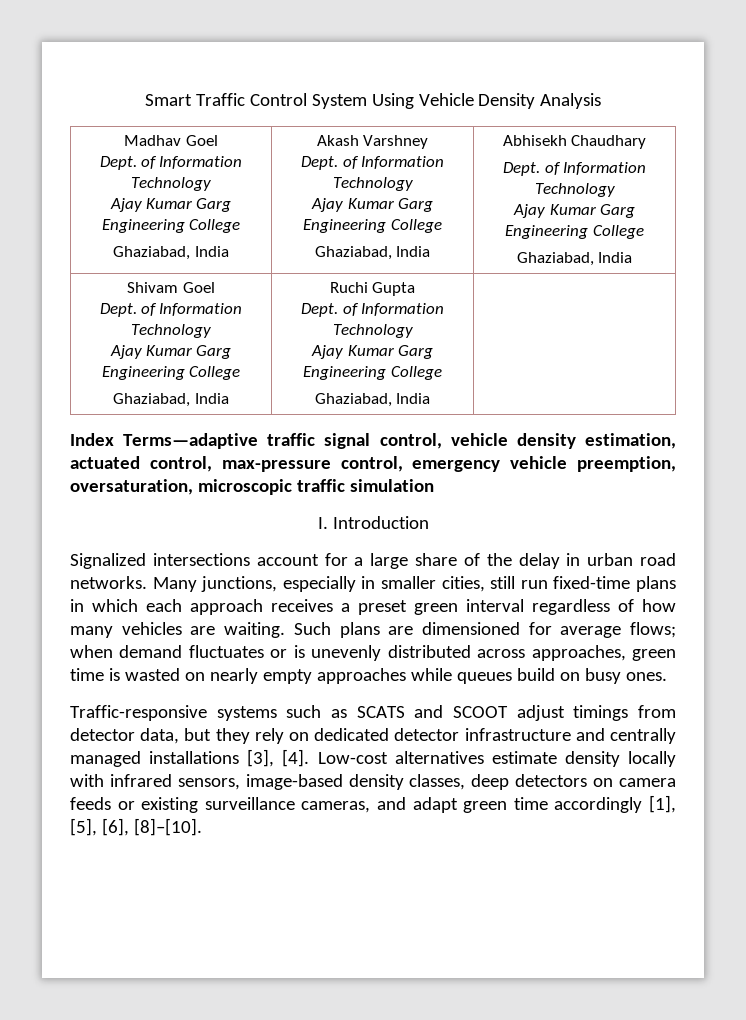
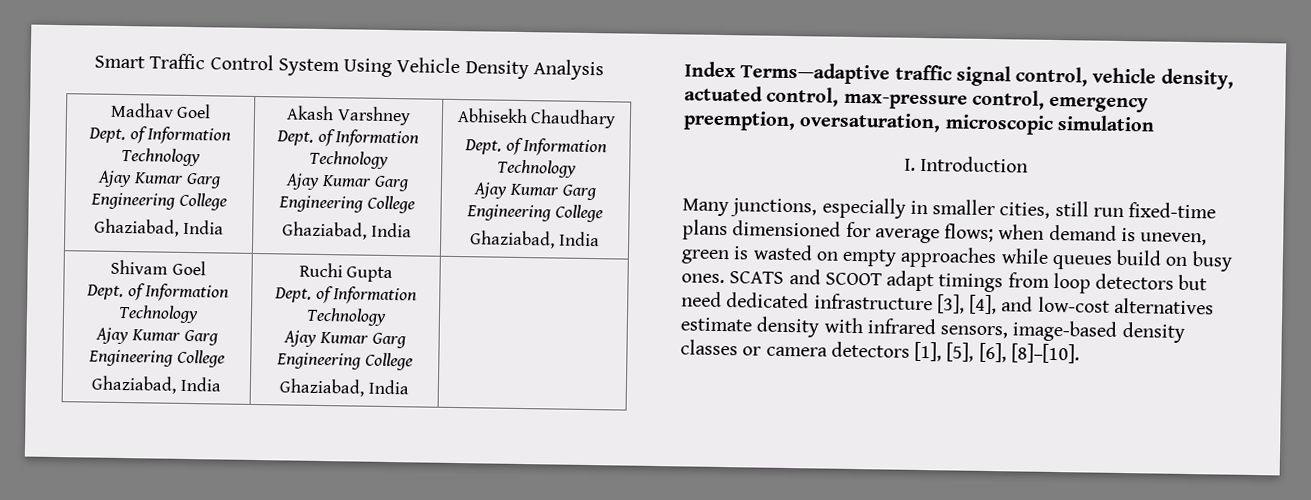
- Index Terms—adaptive traffic signal control, vehicle density estimation, actuated control, max-pressure control, emergency vehicle preemption, oversaturation, microscopic traffic simulation
+ Index Terms—adaptive traffic signal control, vehicle density, actuated control, max-pressure control, emergency preemption, oversaturation, microscopic simulation
- Signalized intersections account for a large share of the delay in urban road networks. Many junctions, especially in smaller cities, still run fixed-time plans in which each approach receives a preset green interval regardless of how many vehicles are waiting. Such plans are dimensioned for average flows; when demand fluctuates or is unevenly distributed across approaches, green time is wasted on nearly empty approaches while queues build on busy ones.
- Traffic-responsive systems such as SCATS and SCOOT adjust timings from detector data, but they rely on dedicated detector infrastructure and centrally managed installations [3], [4]. Low-cost alternatives estimate density locally with infrared sensors, image-based density classes, deep detectors on camera feeds or existing surveillance cameras, and adapt green time accordingly [1], [5], [6], [8]–[10].
+ Many junctions, especially in smaller cities, still run fixed-time plans dimensioned for average flows; when demand is uneven, green is wasted on empty approaches while queues build on busy ones. SCATS and SCOOT adapt timings from loop detectors but need dedicated infrastructure [3], [4], and low-cost alternatives estimate density with infrared sensors, image-based density classes or camera detectors [1], [5], [6], [8]–[10].

